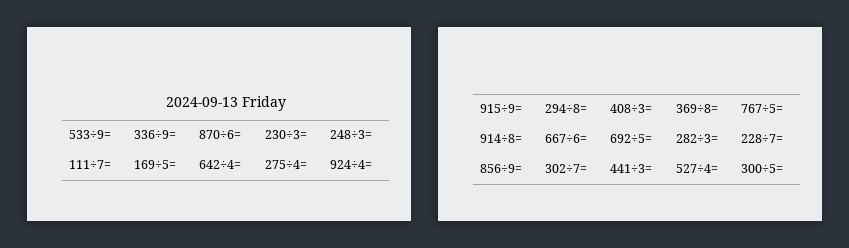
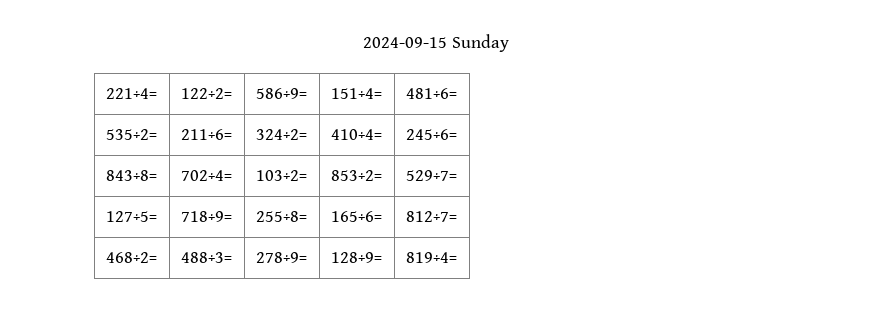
- 2024-09-13 Friday
- 533÷9= | 336÷9= | 870÷6= | 230÷3= | 248÷3=
- 111÷7= | 169÷5= | 642÷4= | 275÷4= | 924÷4=
- 915÷9= | 294÷8= | 408÷3= | 369÷8= | 767÷5=
- 914÷8= | 667÷6= | 692÷5= | 282÷3= | 228÷7=
- 856÷9= | 302÷7= | 441÷3= | 527÷4= | 300÷5=
+ 2024-09-15 Sunday
+ 221÷4= | 122÷2= | 586÷9= | 151÷4= | 481÷6=
+ 535÷2= | 211÷6= | 324÷2= | 410÷4= | 245÷6=
+ 843÷8= | 702÷4= | 103÷2= | 853÷2= | 529÷7=
+ 127÷5= | 718÷9= | 255÷8= | 165÷6= | 812÷7=
+ 468÷2= | 488÷3= | 278÷9= | 128÷9= | 819÷4=

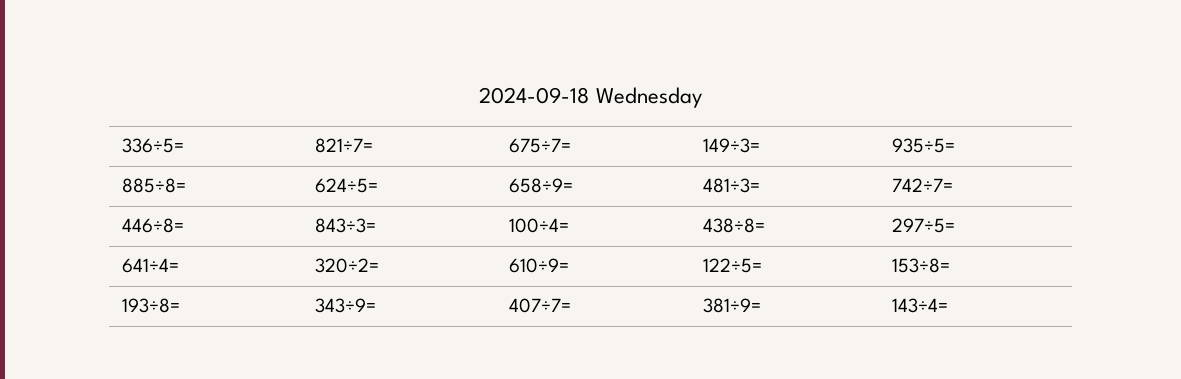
- 2024-09-15 Sunday
- 221÷4= | 122÷2= | 586÷9= | 151÷4= | 481÷6=
- 535÷2= | 211÷6= | 324÷2= | 410÷4= | 245÷6=
- 843÷8= | 702÷4= | 103÷2= | 853÷2= | 529÷7=
- 127÷5= | 718÷9= | 255÷8= | 165÷6= | 812÷7=
- 468÷2= | 488÷3= | 278÷9= | 128÷9= | 819÷4=
+ 2024-09-18 Wednesday
+ 336÷5= | 821÷7= | 675÷7= | 149÷3= | 935÷5=
+ 885÷8= | 624÷5= | 658÷9= | 481÷3= | 742÷7=
+ 446÷8= | 843÷3= | 100÷4= | 438÷8= | 297÷5=
+ 641÷4= | 320÷2= | 610÷9= | 122÷5= | 153÷8=
+ 193÷8= | 343÷9= | 407÷7= | 381÷9= | 143÷4=

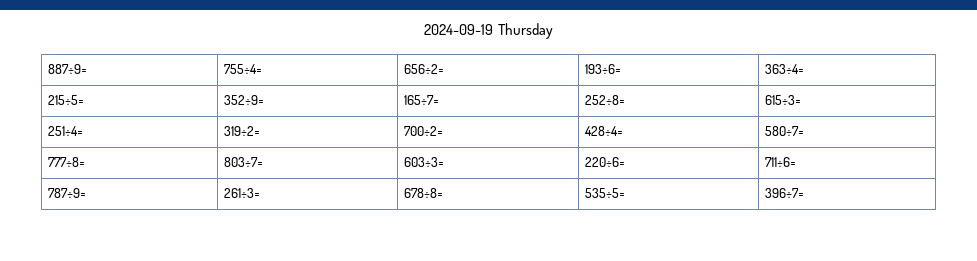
- 2024-09-18 Wednesday
- 336÷5= | 821÷7= | 675÷7= | 149÷3= | 935÷5=
- 885÷8= | 624÷5= | 658÷9= | 481÷3= | 742÷7=
- 446÷8= | 843÷3= | 100÷4= | 438÷8= | 297÷5=
- 641÷4= | 320÷2= | 610÷9= | 122÷5= | 153÷8=
- 193÷8= | 343÷9= | 407÷7= | 381÷9= | 143÷4=
+ 2024-09-19 Thursday
+ 887÷9= | 755÷4= | 656÷2= | 193÷6= | 363÷4=
+ 215÷5= | 352÷9= | 165÷7= | 252÷8= | 615÷3=
+ 251÷4= | 319÷2= | 700÷2= | 428÷4= | 580÷7=
+ 777÷8= | 803÷7= | 603÷3= | 220÷6= | 711÷6=
+ 787÷9= | 261÷3= | 678÷8= | 535÷5= | 396÷7=

